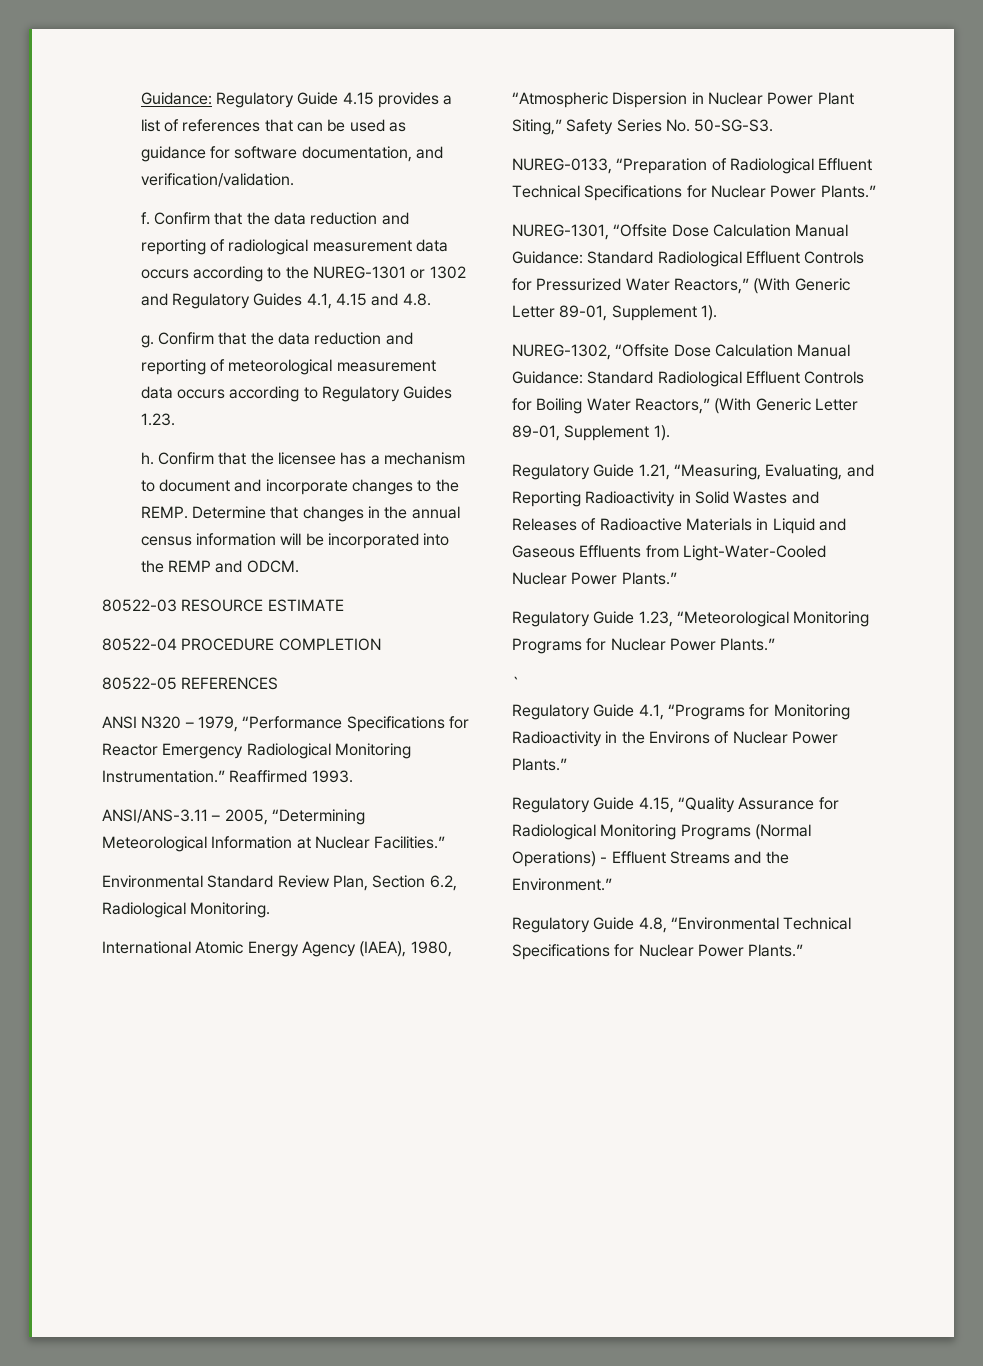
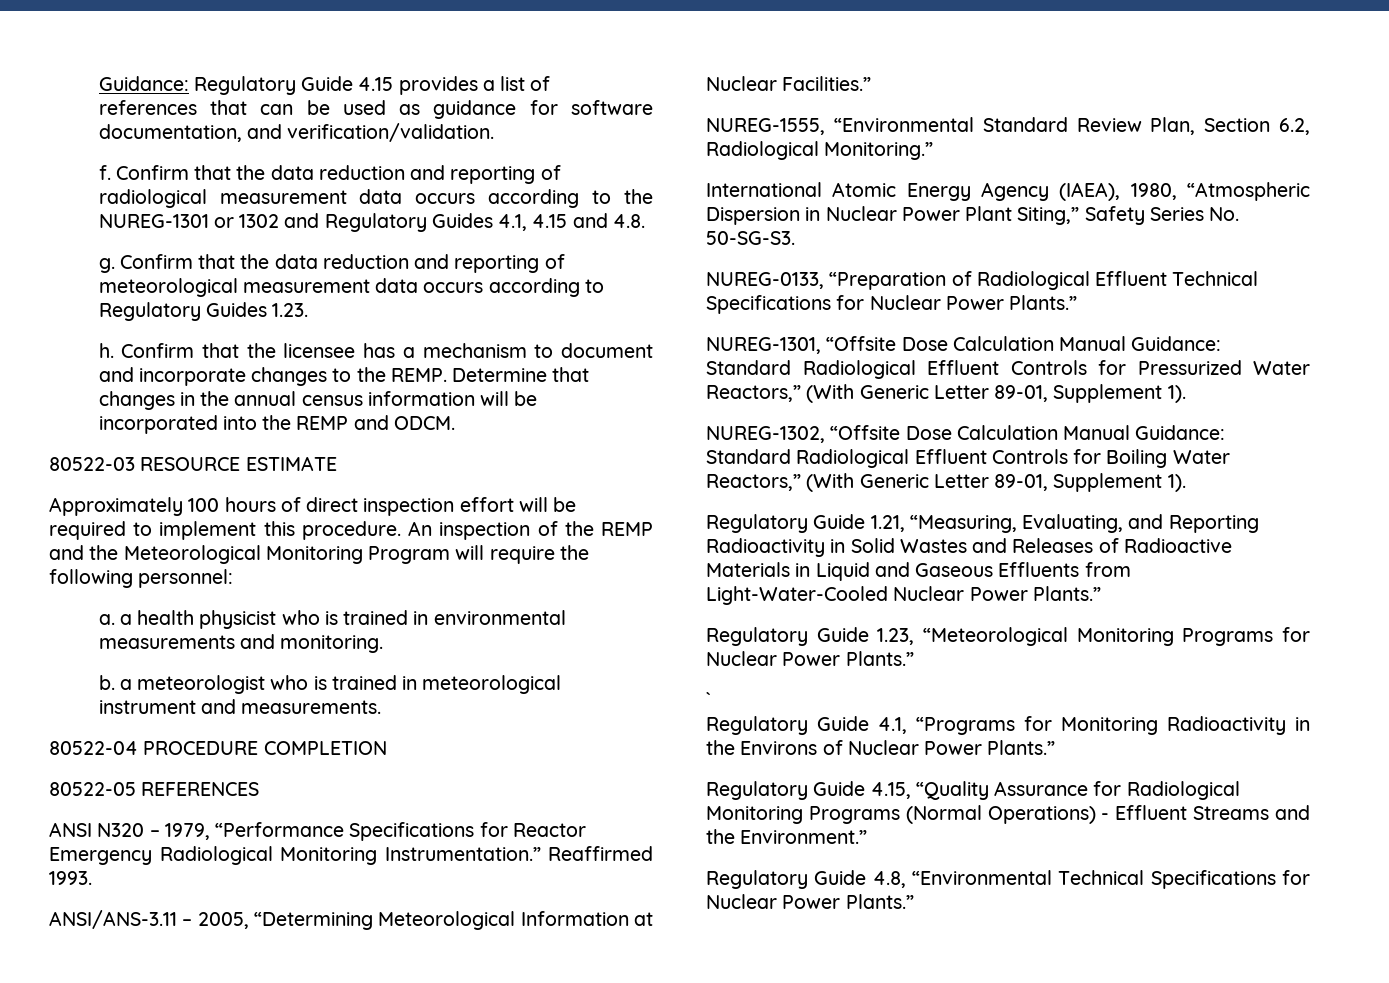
+ Approximately 100 hours of direct inspection effort will be required to implement this procedure. An inspection of the REMP and the Meteorological Monitoring Program will require the following personnel:
+ a. a health physicist who is trained in environmental measurements and monitoring.
+ b. a meteorologist who is trained in meteorological instrument and measurements.
- Environmental Standard Review Plan, Section 6.2, Radiological Monitoring.
+ NUREG-1555, “Environmental Standard Review Plan, Section 6.2, Radiological Monitoring.”

